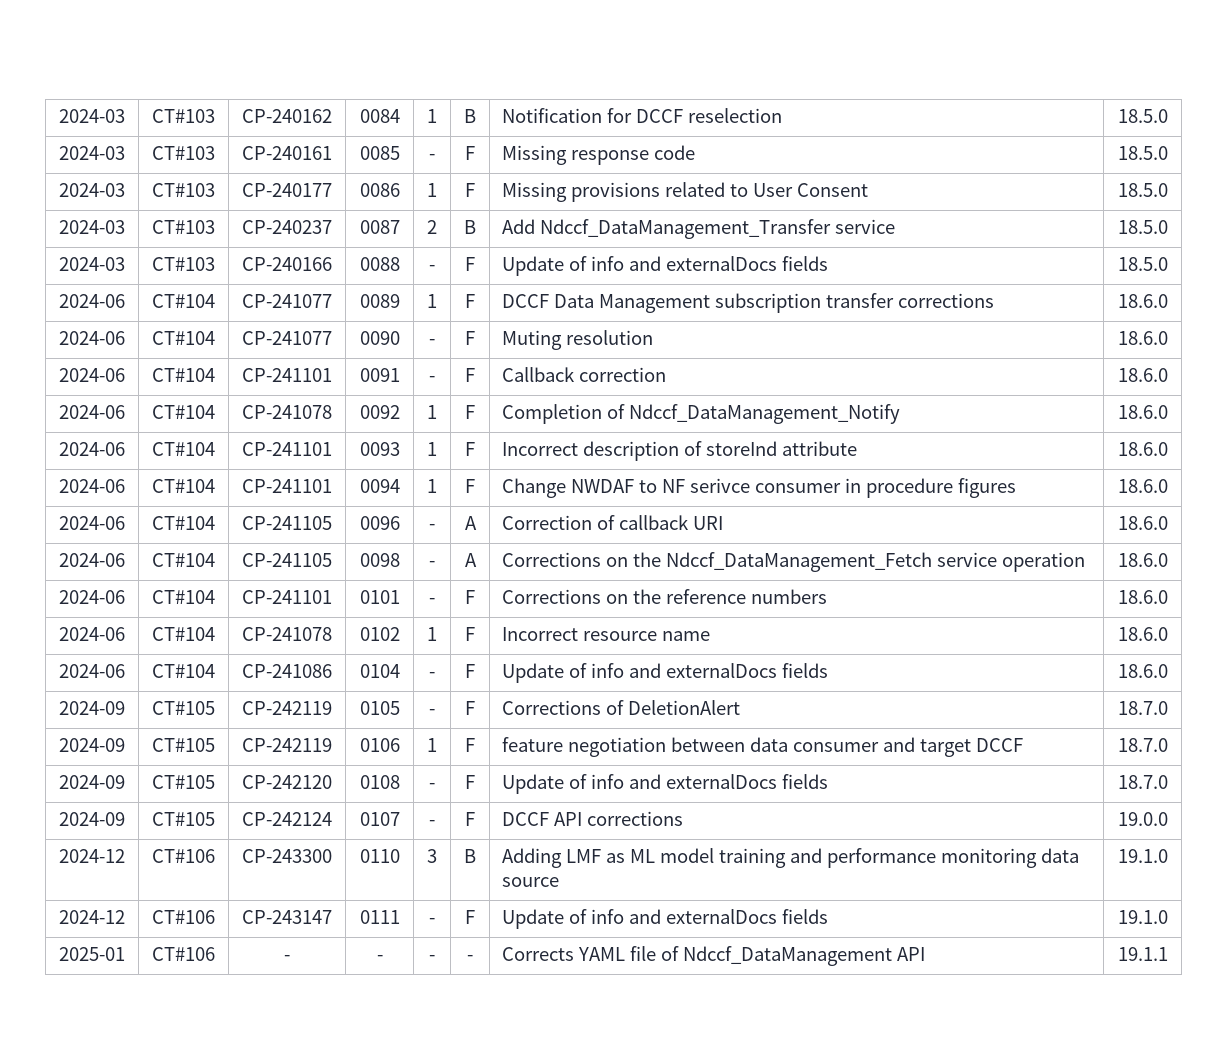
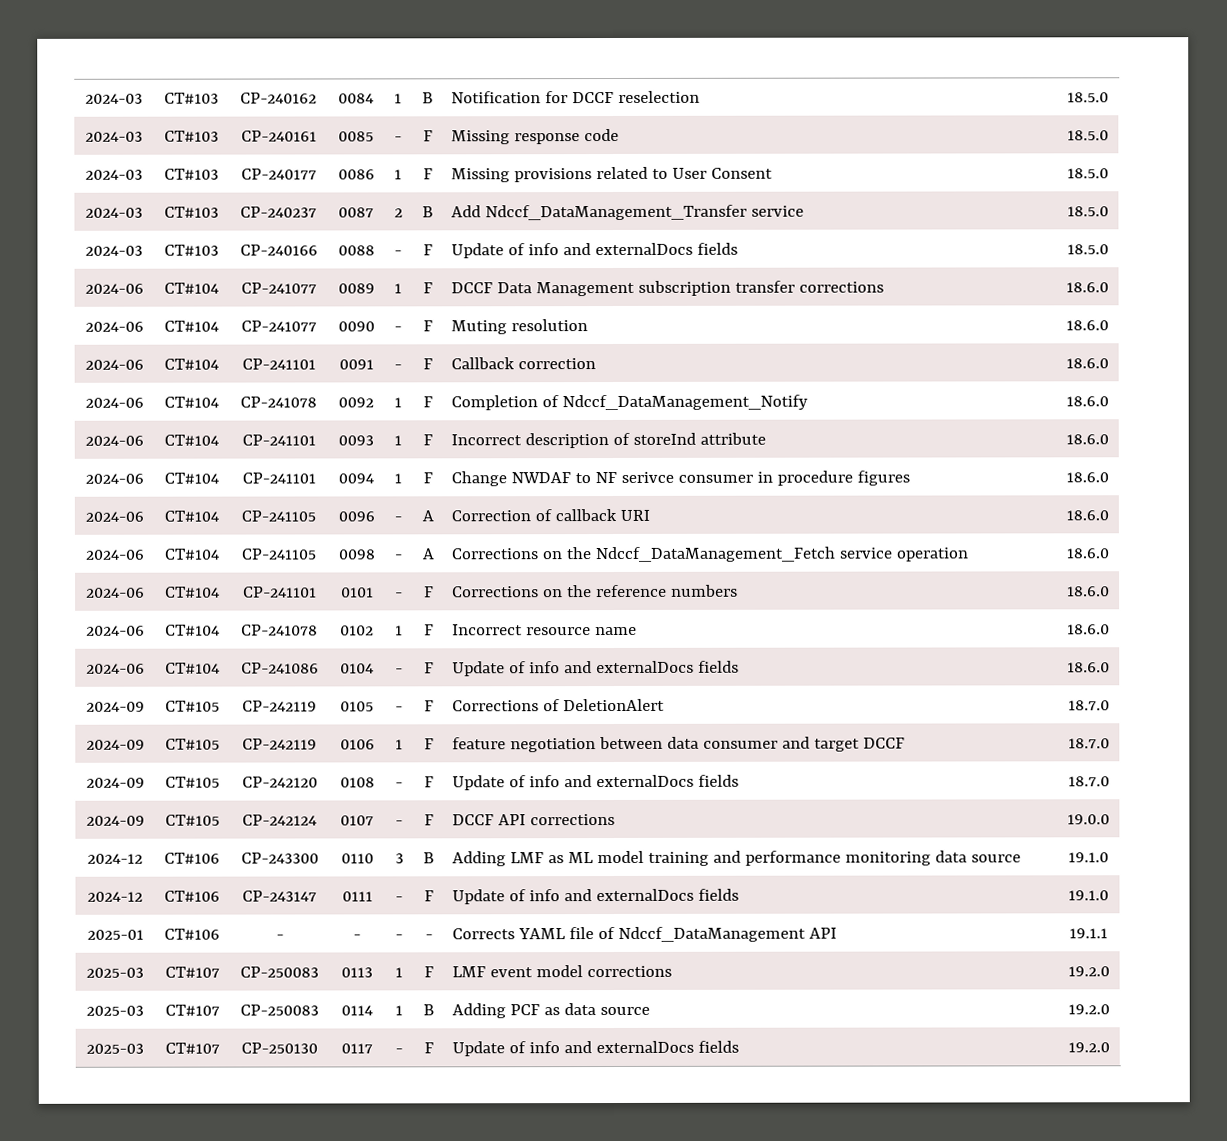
+ 2025-03 | CT#107 | CP-250083 | 0113 | 1 | F | LMF event model corrections | 19.2.0
+ 2025-03 | CT#107 | CP-250083 | 0114 | 1 | B | Adding PCF as data source | 19.2.0
+ 2025-03 | CT#107 | CP-250130 | 0117 | - | F | Update of info and externalDocs fields | 19.2.0

